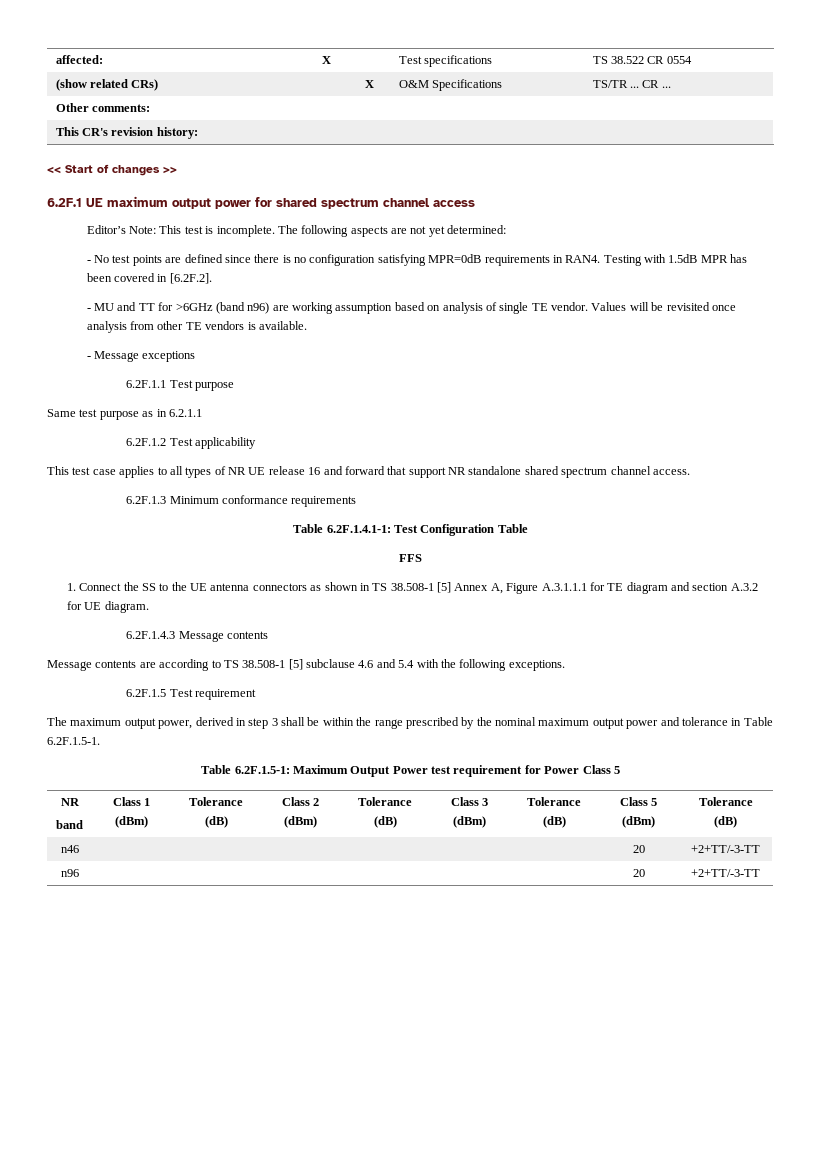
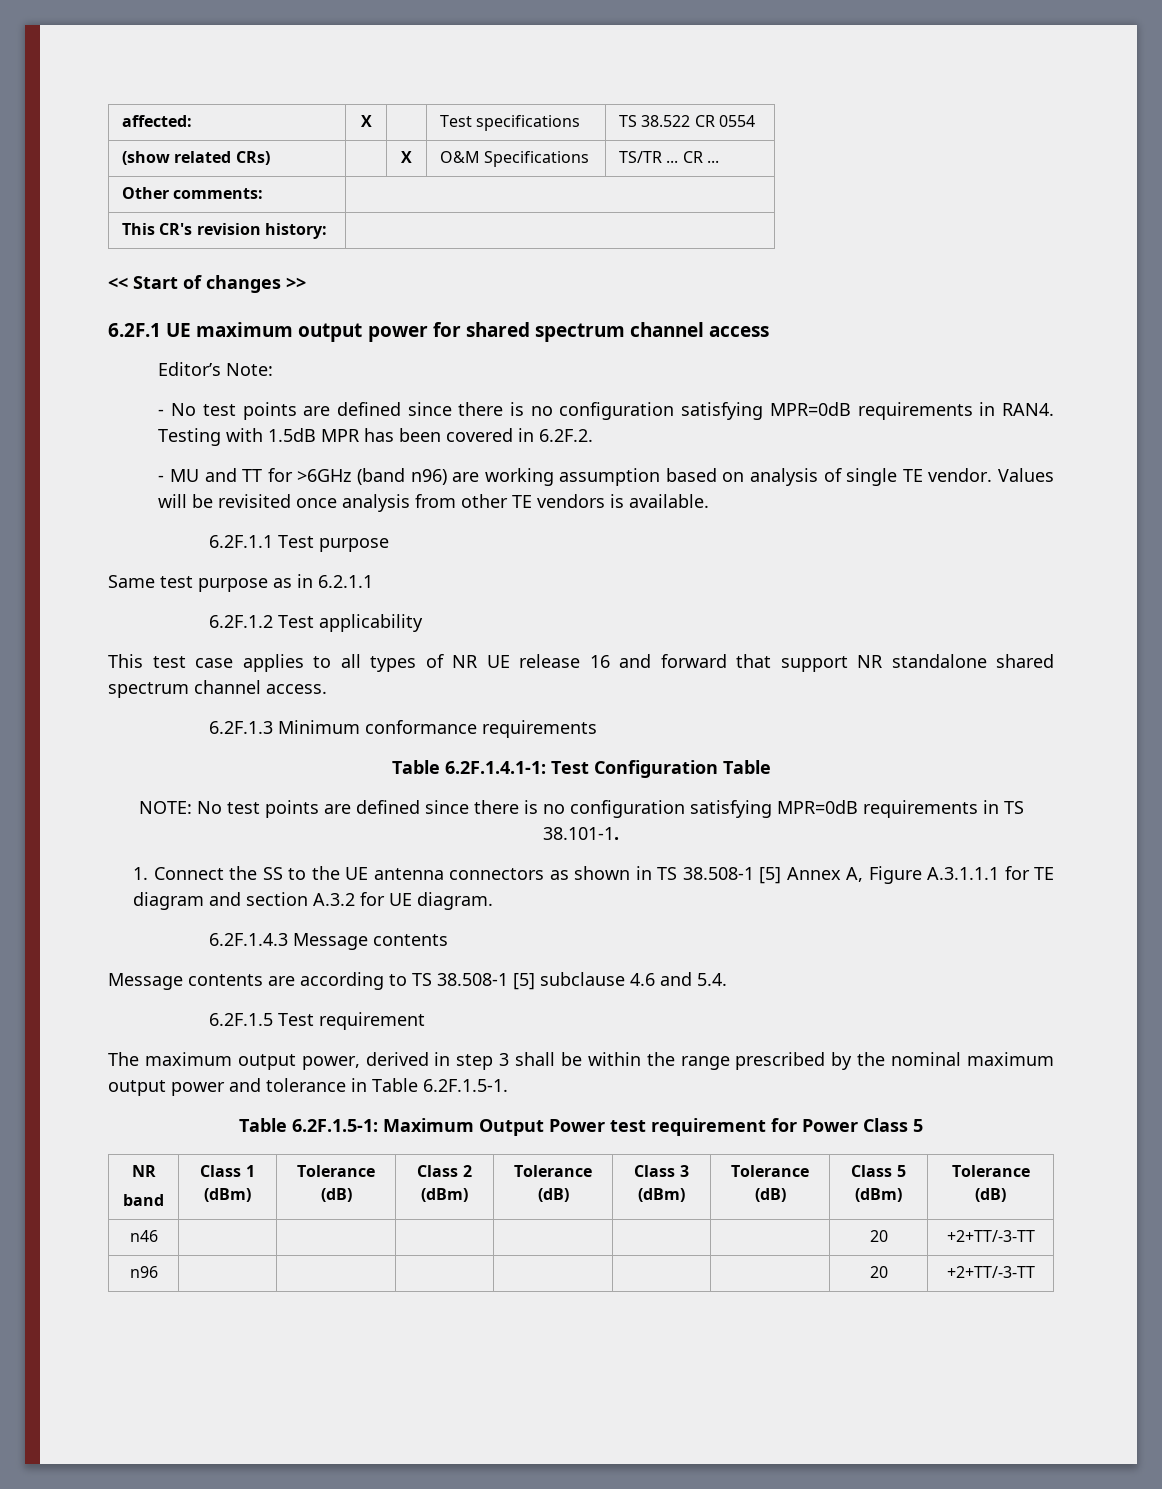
- Editor’s Note: This test is incomplete. The following aspects are not yet determined:
+ Editor’s Note:
- Testing with 1.5dB MPR has been covered in [6.2F.2].
+ Testing with 1.5dB MPR has been covered in 6.2F.2.
- - Message exceptions
- FFS
+ NOTE: No test points are defined since there is no configuration satisfying MPR=0dB requirements in TS 38.101-1.
- Message contents are according to TS 38.508-1 [5] subclause 4.6 and 5.4 with the following exceptions.
+ Message contents are according to TS 38.508-1 [5] subclause 4.6 and 5.4.

